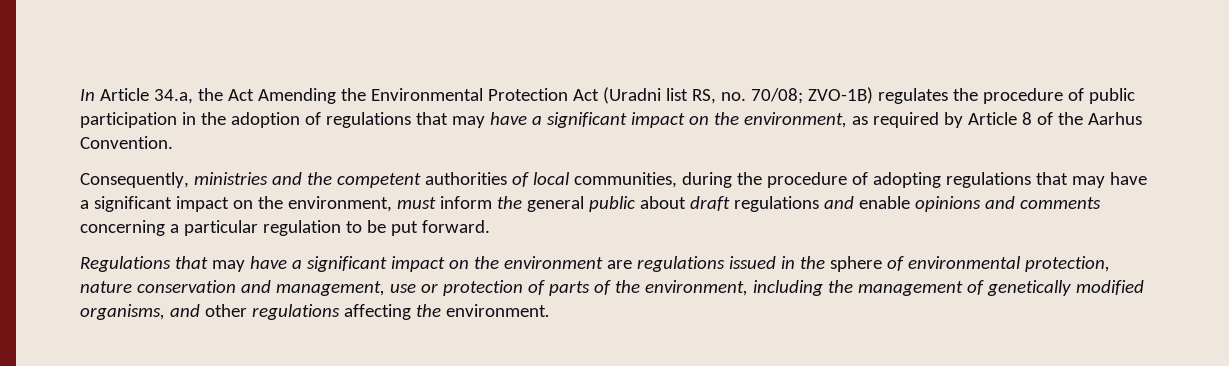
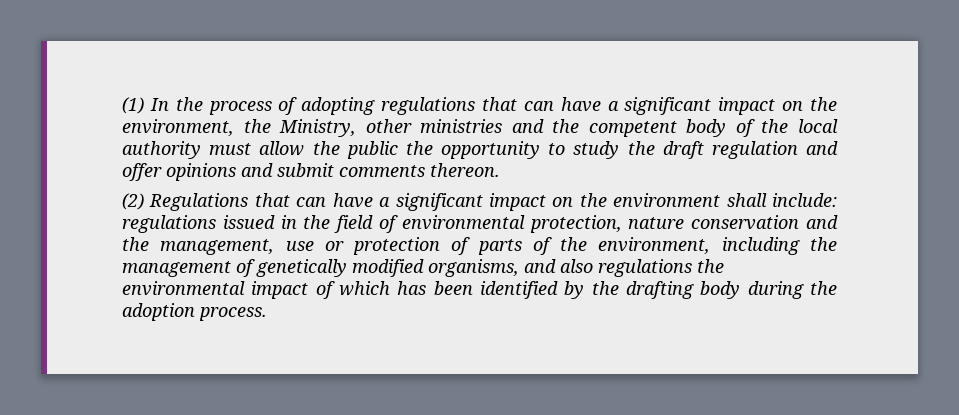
- In Article 34.a, the Act Amending the Environmental Protection Act (Uradni list RS, no. 70/08; ZVO-1B) regulates the procedure of public participation in the adoption of regulations that may have a significant impact on the environment, as required by Article 8 of the Aarhus Convention.
- Consequently, ministries and the competent authorities of local communities, during the procedure of adopting regulations that may have a significant impact on the environment, must inform the general public about draft regulations and enable opinions and comments concerning a particular regulation to be put forward.
- Regulations that may have a significant impact on the environment are regulations issued in the sphere of environmental protection, nature conservation and management, use or protection of parts of the environment, including the management of genetically modified organisms, and other regulations affecting the environment.
+ (1) In the process of adopting regulations that can have a significant impact on the environment, the Ministry, other ministries and the competent body of the local authority must allow the public the opportunity to study the draft regulation and offer opinions and submit comments thereon.
+ (2) Regulations that can have a significant impact on the environment shall include: regulations issued in the field of environmental protection, nature conservation and the management, use or protection of parts of the environment, including the management of genetically modified organisms, and also regulations the environmental impact of which has been identified by the drafting body during the adoption process.

